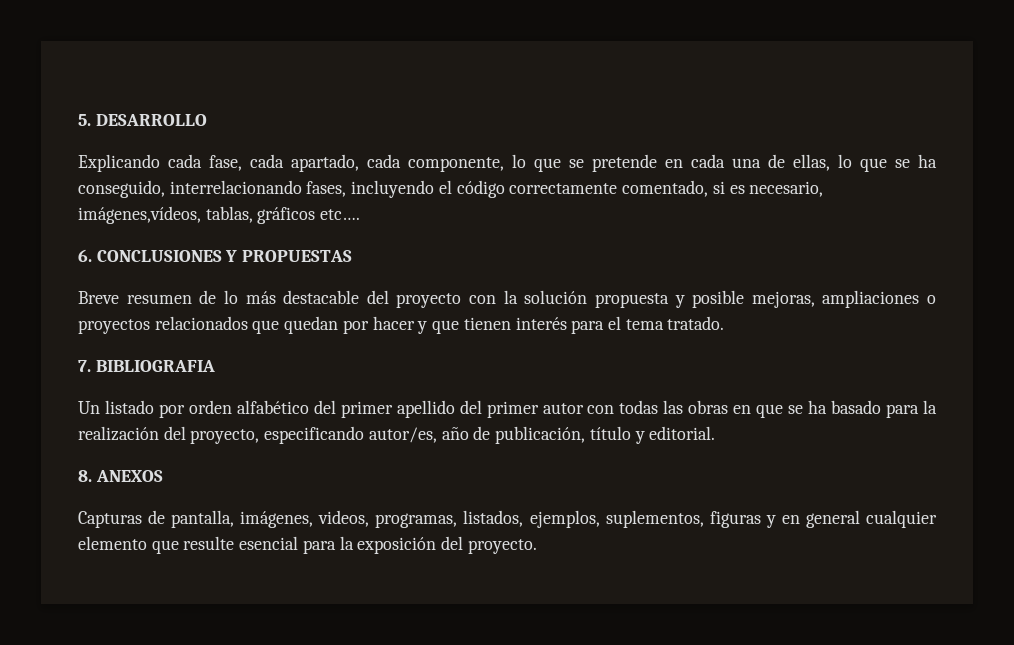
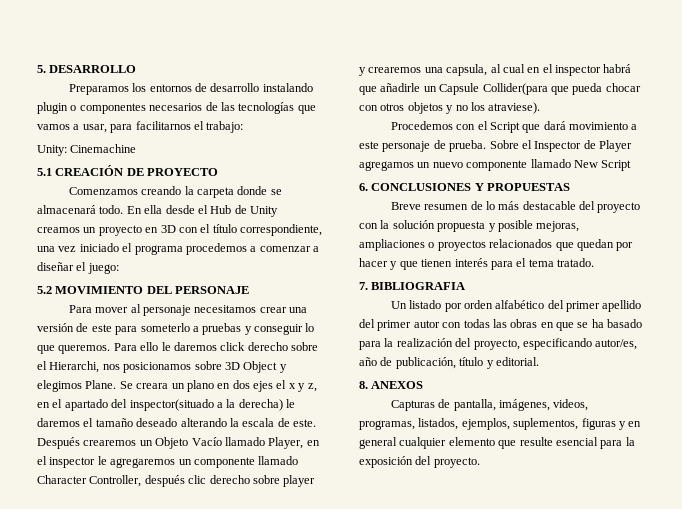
- Explicando cada fase, cada apartado, cada componente, lo que se pretende en cada una de ellas, lo que se ha conseguido, interrelacionando fases, incluyendo el código correctamente comentado, si es necesario, imágenes,vídeos, tablas, gráficos etc….
+ Preparamos los entornos de desarrollo instalando plugin o componentes necesarios de las tecnologías que vamos a usar, para facilitarnos el trabajo:
+ Unity: Cinemachine
+ 5.1 CREACIÓN DE PROYECTO
+ Comenzamos creando la carpeta donde se almacenará todo. En ella desde el Hub de Unity creamos un proyecto en 3D con el título correspondiente, una vez iniciado el programa procedemos a comenzar a diseñar el juego:
+ 5.2 MOVIMIENTO DEL PERSONAJE
+ Para mover al personaje necesitamos crear una versión de este para someterlo a pruebas y conseguir lo que queremos. Para ello le daremos click derecho sobre el Hierarchi, nos posicionamos sobre 3D Object y elegimos Plane. Se creara un plano en dos ejes el x y z, en el apartado del inspector(situado a la derecha) le daremos el tamaño deseado alterando la escala de este. Después crearemos un Objeto Vacío llamado Player, en el inspector le agregaremos un componente llamado Character Controller, después clic derecho sobre player y crearemos una capsula, al cual en el inspector habrá que añadirle un Capsule Collider(para que pueda chocar con otros objetos y no los atraviese).
+ Procedemos con el Script que dará movimiento a este personaje de prueba. Sobre el Inspector de Player agregamos un nuevo componente llamado New Script

